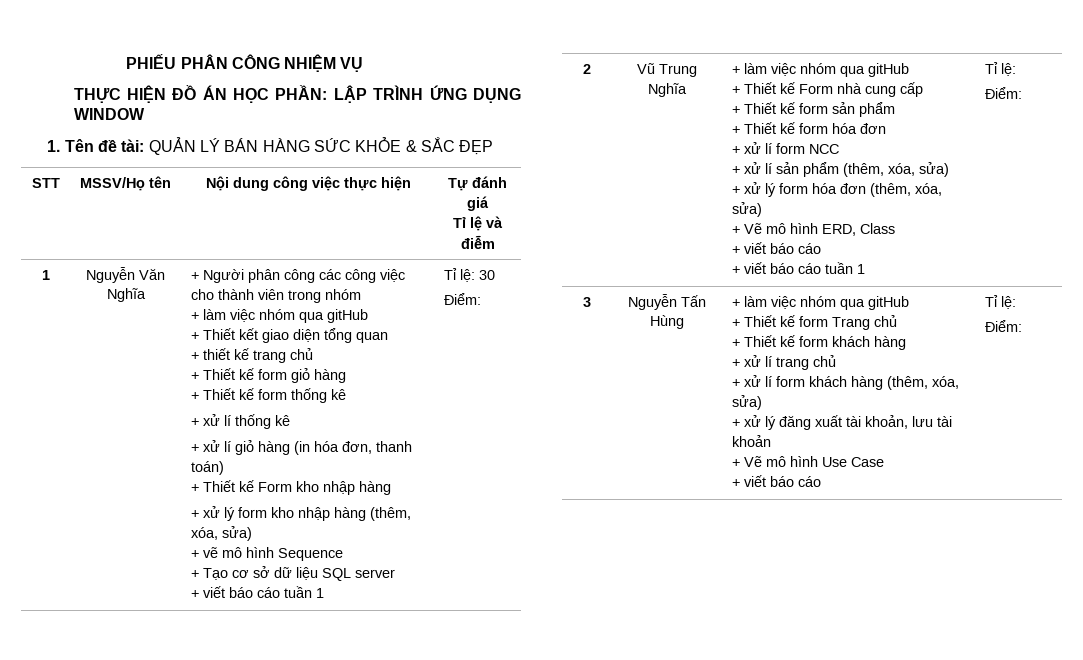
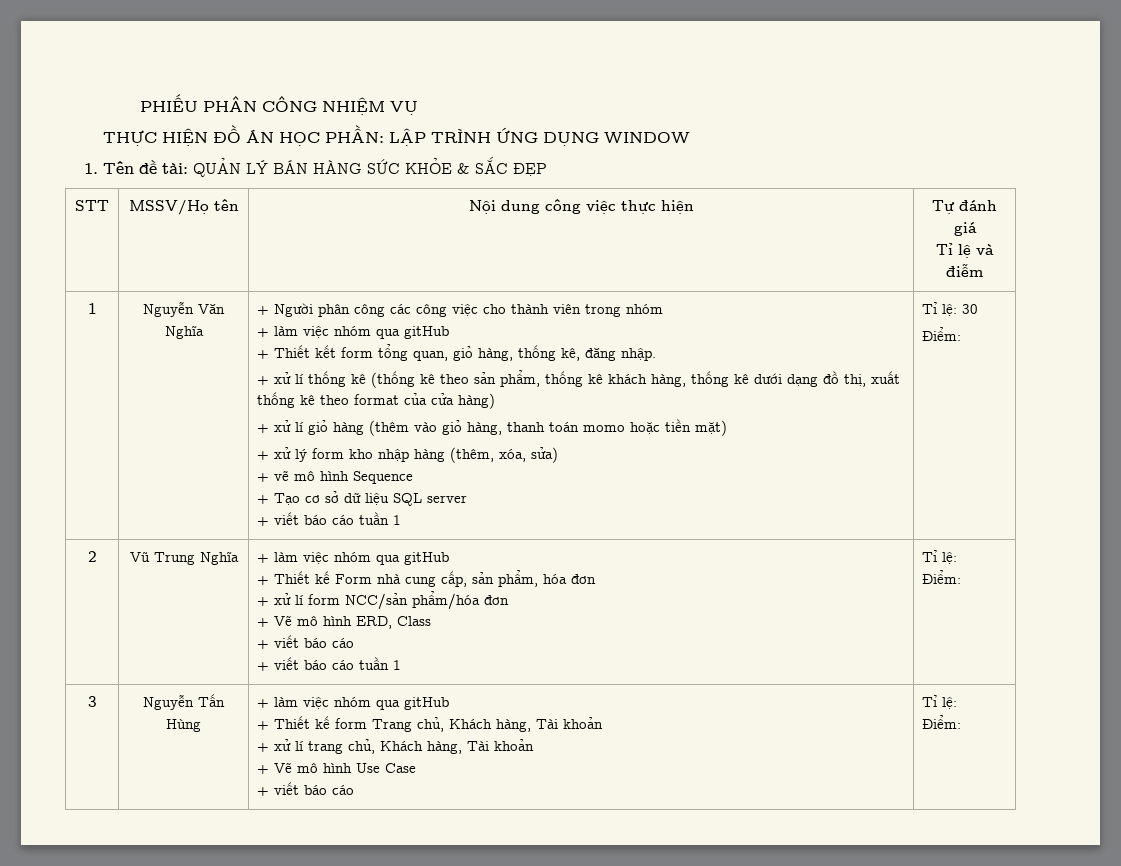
- + Thiết kết giao diện tổng quan
- + thiết kế trang chủ
- + Thiết kế form giỏ hàng
- + Thiết kế form thống kê
+ + Thiết kết form tổng quan, giỏ hàng, thống kê, đăng nhập.
- + xử lí thống kê
+ + xử lí thống kê (thống kê theo sản phẩm, thống kê khách hàng, thống kê dưới dạng đồ thị, xuất thống kê theo format của cửa hàng)
- + xử lí giỏ hàng (in hóa đơn, thanh toán)
- + Thiết kế Form kho nhập hàng
+ + xử lí giỏ hàng (thêm vào giỏ hàng, thanh toán momo hoặc tiền mặt)
- + Thiết kế Form nhà cung cấp
- + Thiết kế form sản phẩm
- + Thiết kế form hóa đơn
+ + Thiết kế Form nhà cung cấp, sản phẩm, hóa đơn
- + xử lí form NCC
- + xử lí sản phẩm (thêm, xóa, sửa)
- + xử lý form hóa đơn (thêm, xóa, sửa)
+ + xử lí form NCC/sản phẩm/hóa đơn
- + Thiết kế form Trang chủ
- + Thiết kế form khách hàng
- + xử lí trang chủ
- + xử lí form khách hàng (thêm, xóa, sửa)
- + xử lý đăng xuất tài khoản, lưu tài khoản
+ + Thiết kế form Trang chủ, Khách hàng, Tài khoản
+ + xử lí trang chủ, Khách hàng, Tài khoản

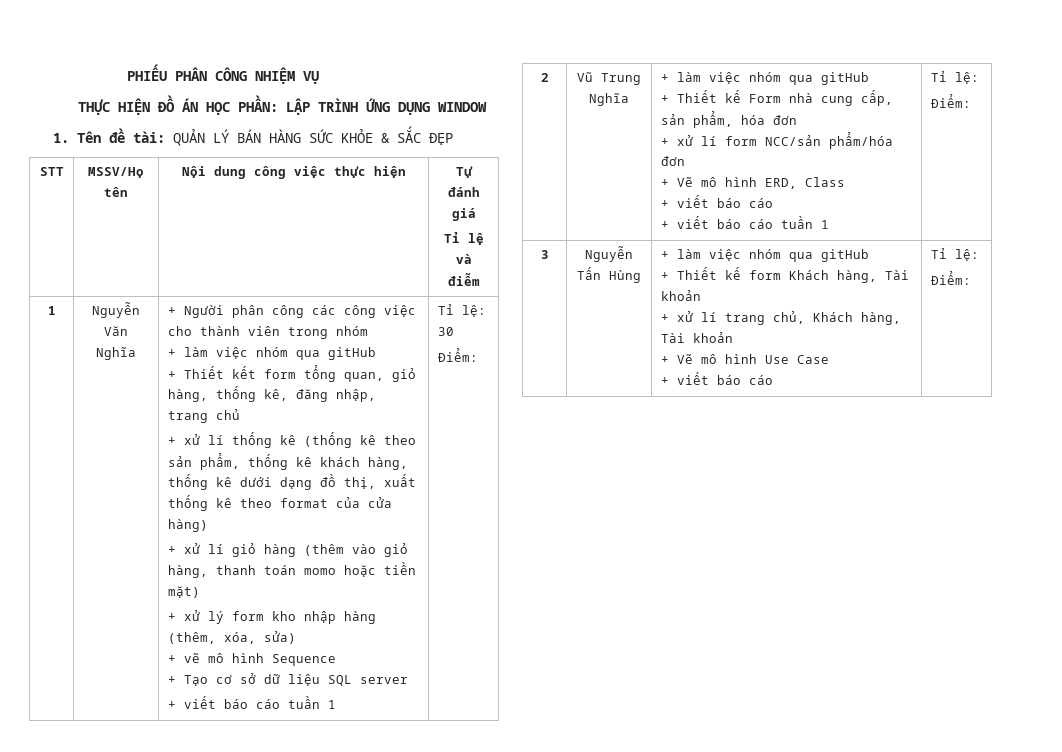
- + Thiết kết form tổng quan, giỏ hàng, thống kê, đăng nhập.
+ + Thiết kết form tổng quan, giỏ hàng, thống kê, đăng nhập, trang chủ
- + Thiết kế form Trang chủ, Khách hàng, Tài khoản
+ + Thiết kế form Khách hàng, Tài khoản

